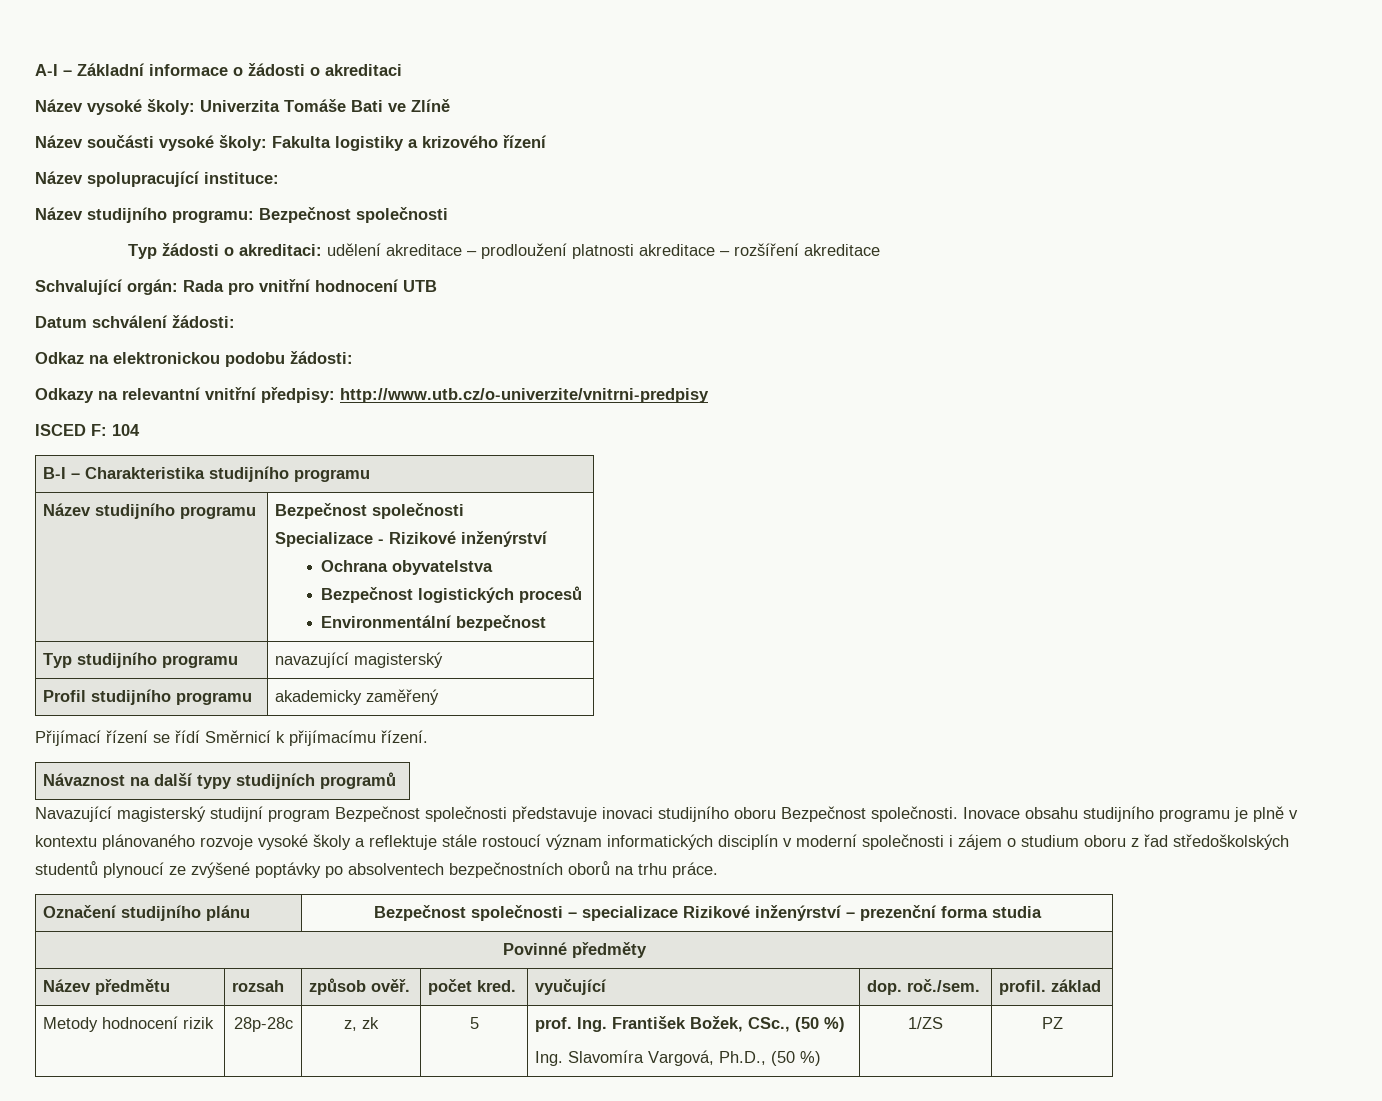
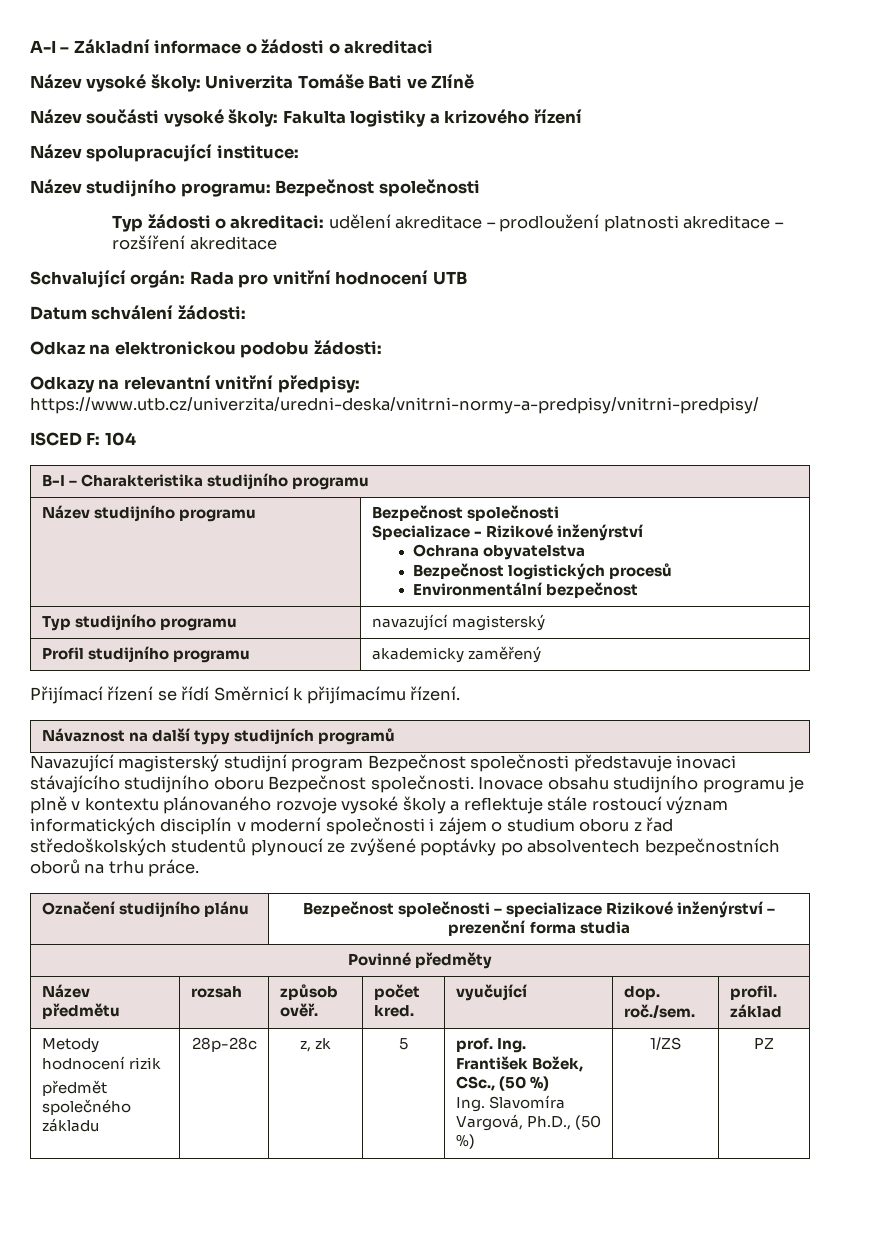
- Odkazy na relevantní vnitřní předpisy: http://www.utb.cz/o-univerzite/vnitrni-predpisy
+ Odkazy na relevantní vnitřní předpisy: https://www.utb.cz/univerzita/uredni-deska/vnitrni-normy-a-predpisy/vnitrni-predpisy/
- Navazující magisterský studijní program Bezpečnost společnosti představuje inovaci studijního oboru Bezpečnost společnosti.
+ Navazující magisterský studijní program Bezpečnost společnosti představuje inovaci stávajícího studijního oboru Bezpečnost společnosti.
- Metody hodnocení rizik | 28p-28c | z, zk | 5 | prof. Ing. František Božek, CSc., (50 %)
+ Metody hodnocení rizik
+ předmět společného základu | 28p-28c | z, zk | 5 | prof. Ing. František Božek, CSc., (50 %)

